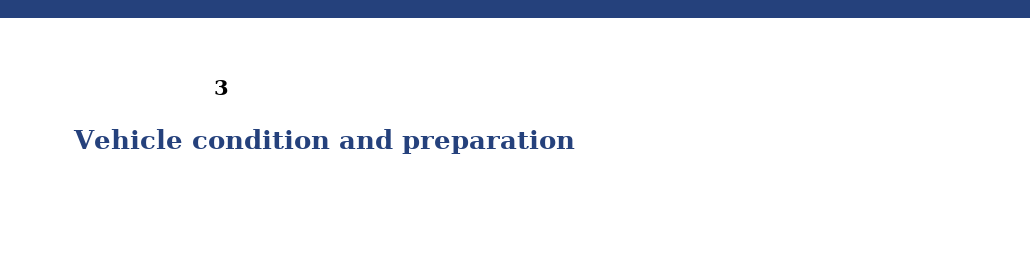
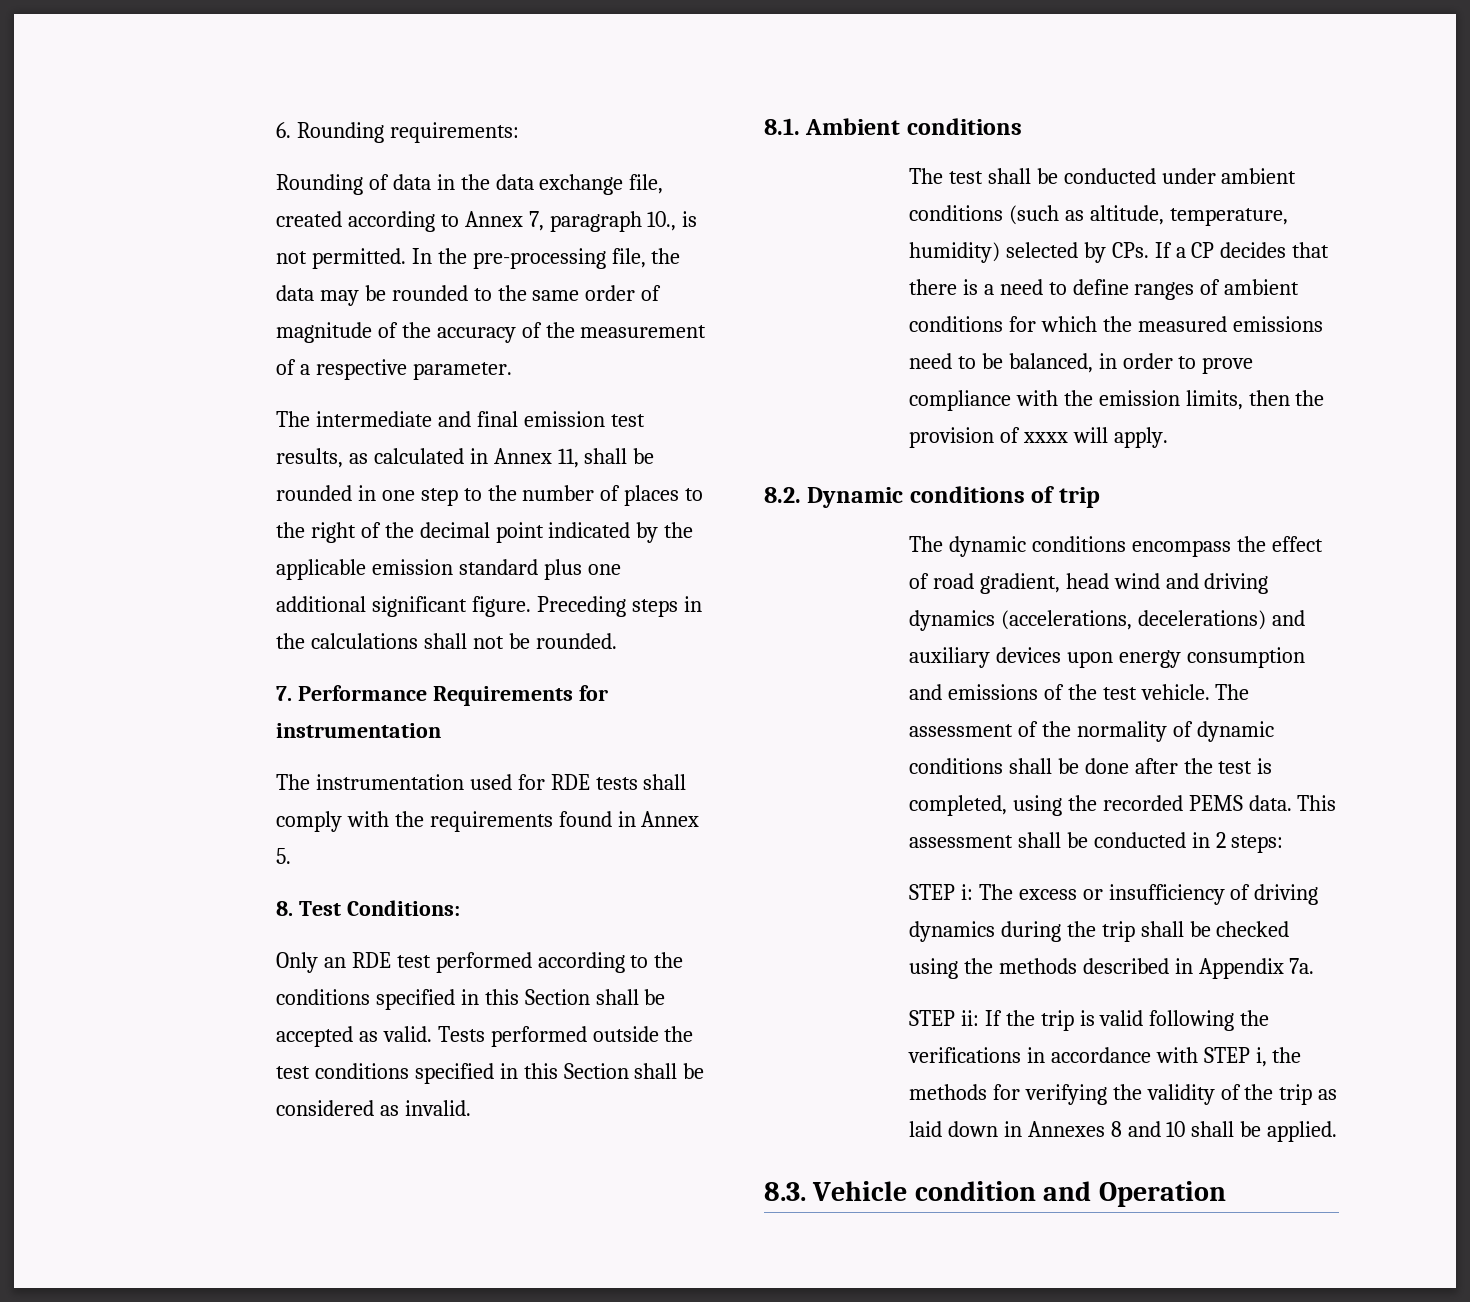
- 3
- Vehicle condition and preparation
+ 6. Rounding requirements:
+ Rounding of data in the data exchange file, created according to Annex 7, paragraph 10., is not permitted. In the pre-processing file, the data may be rounded to the same order of magnitude of the accuracy of the measurement of a respective parameter.
+ The intermediate and final emission test results, as calculated in Annex 11, shall be rounded in one step to the number of places to the right of the decimal point indicated by the applicable emission standard plus one additional significant figure. Preceding steps in the calculations shall not be rounded.
+ 7. Performance Requirements for instrumentation
+ The instrumentation used for RDE tests shall comply with the requirements found in Annex 5.
+ 8. Test Conditions:
+ Only an RDE test performed according to the conditions specified in this Section shall be accepted as valid. Tests performed outside the test conditions specified in this Section shall be considered as invalid.
+ 8.1. Ambient conditions
+ The test shall be conducted under ambient conditions (such as altitude, temperature, humidity) selected by CPs. If a CP decides that there is a need to define ranges of ambient conditions for which the measured emissions need to be balanced, in order to prove compliance with the emission limits, then the provision of xxxx will apply.
+ 8.2. Dynamic conditions of trip
+ The dynamic conditions encompass the effect of road gradient, head wind and driving dynamics (accelerations, decelerations) and auxiliary devices upon energy consumption and emissions of the test vehicle. The assessment of the normality of dynamic conditions shall be done after the test is completed, using the recorded PEMS data. This assessment shall be conducted in 2 steps:
+ STEP i: The excess or insufficiency of driving dynamics during the trip shall be checked using the methods described in Appendix 7a.
+ STEP ii: If the trip is valid following the verifications in accordance with STEP i, the methods for verifying the validity of the trip as laid down in Annexes 8 and 10 shall be applied.
+ 8.3. Vehicle condition and Operation

